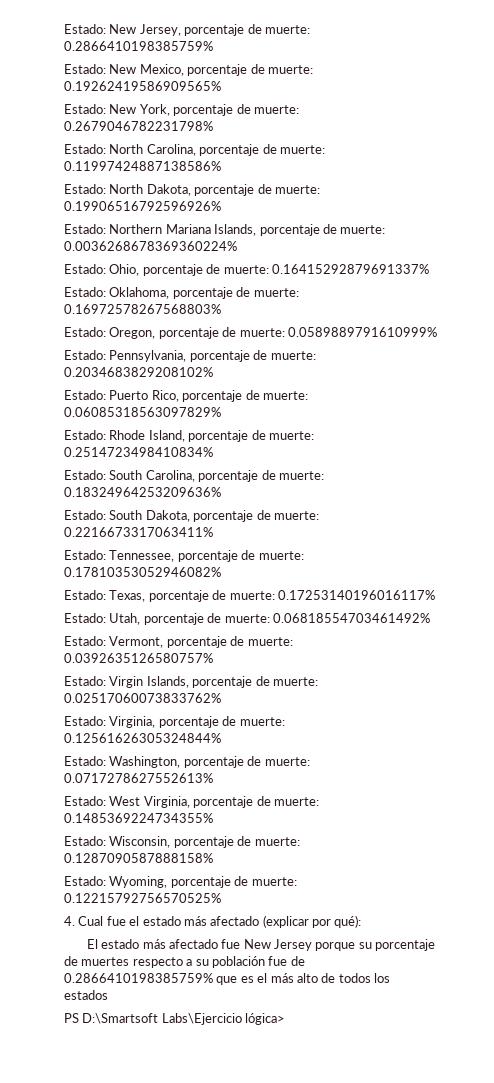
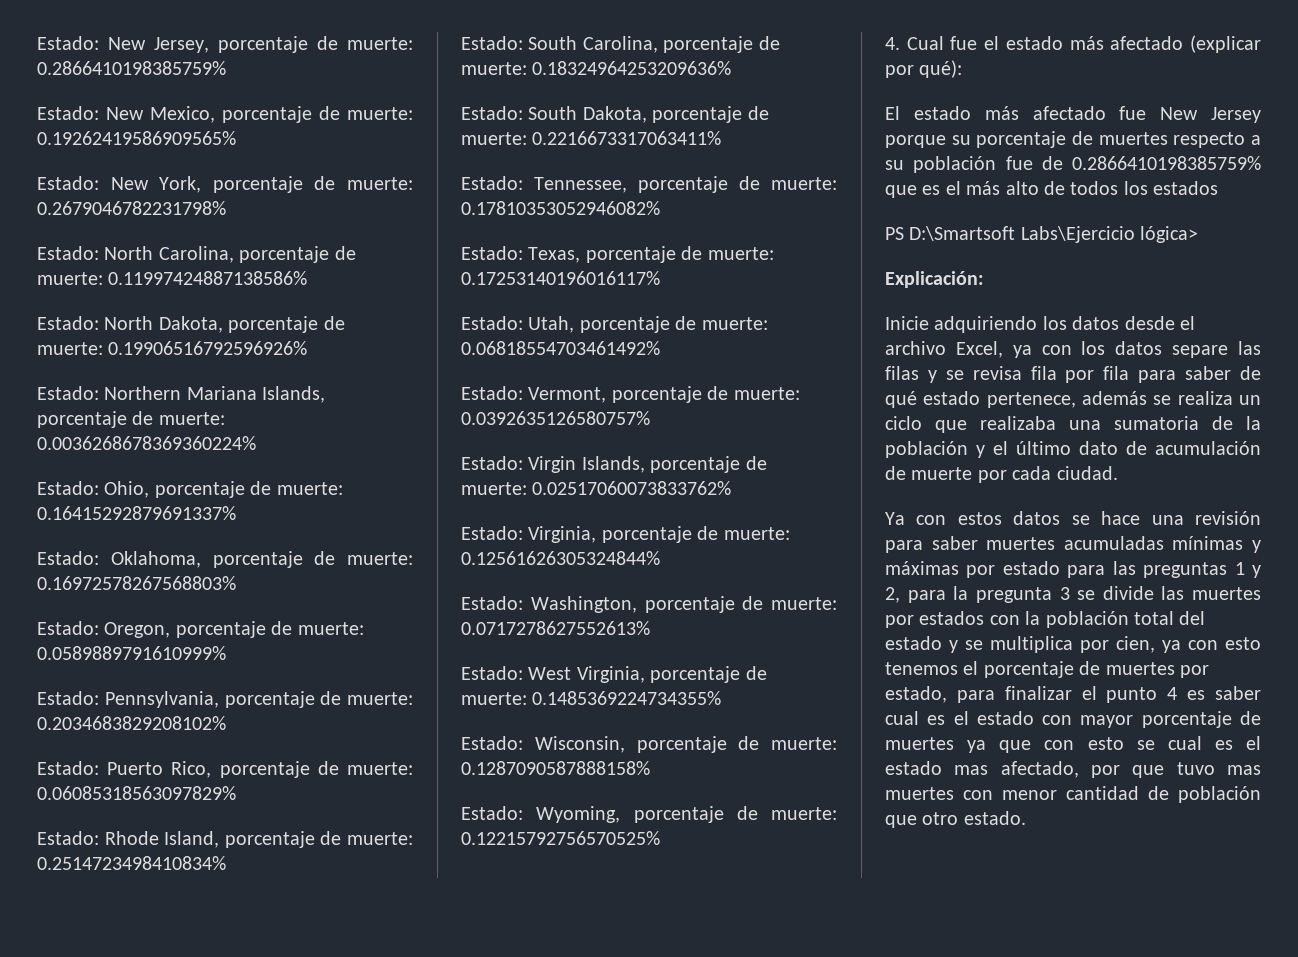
+ Explicación:
+ Inicie adquiriendo los datos desde el archivo Excel, ya con los datos separe las filas y se revisa fila por fila para saber de qué estado pertenece, además se realiza un ciclo que realizaba una sumatoria de la población y el último dato de acumulación de muerte por cada ciudad.
+ Ya con estos datos se hace una revisión para saber muertes acumuladas mínimas y máximas por estado para las preguntas 1 y 2, para la pregunta 3 se divide las muertes por estados con la población total del estado y se multiplica por cien, ya con esto tenemos el porcentaje de muertes por estado, para finalizar el punto 4 es saber cual es el estado con mayor porcentaje de muertes ya que con esto se cual es el estado mas afectado, por que tuvo mas muertes con menor cantidad de población que otro estado.

